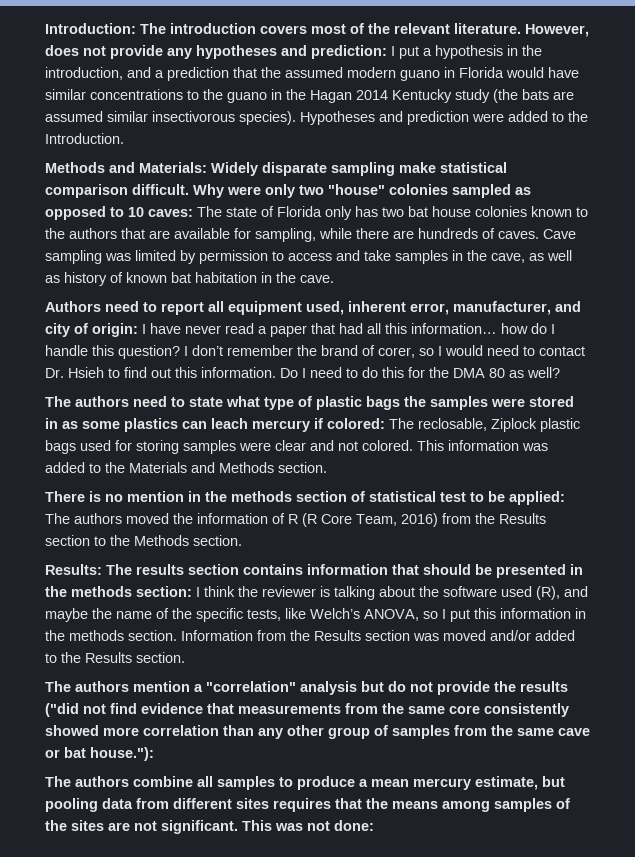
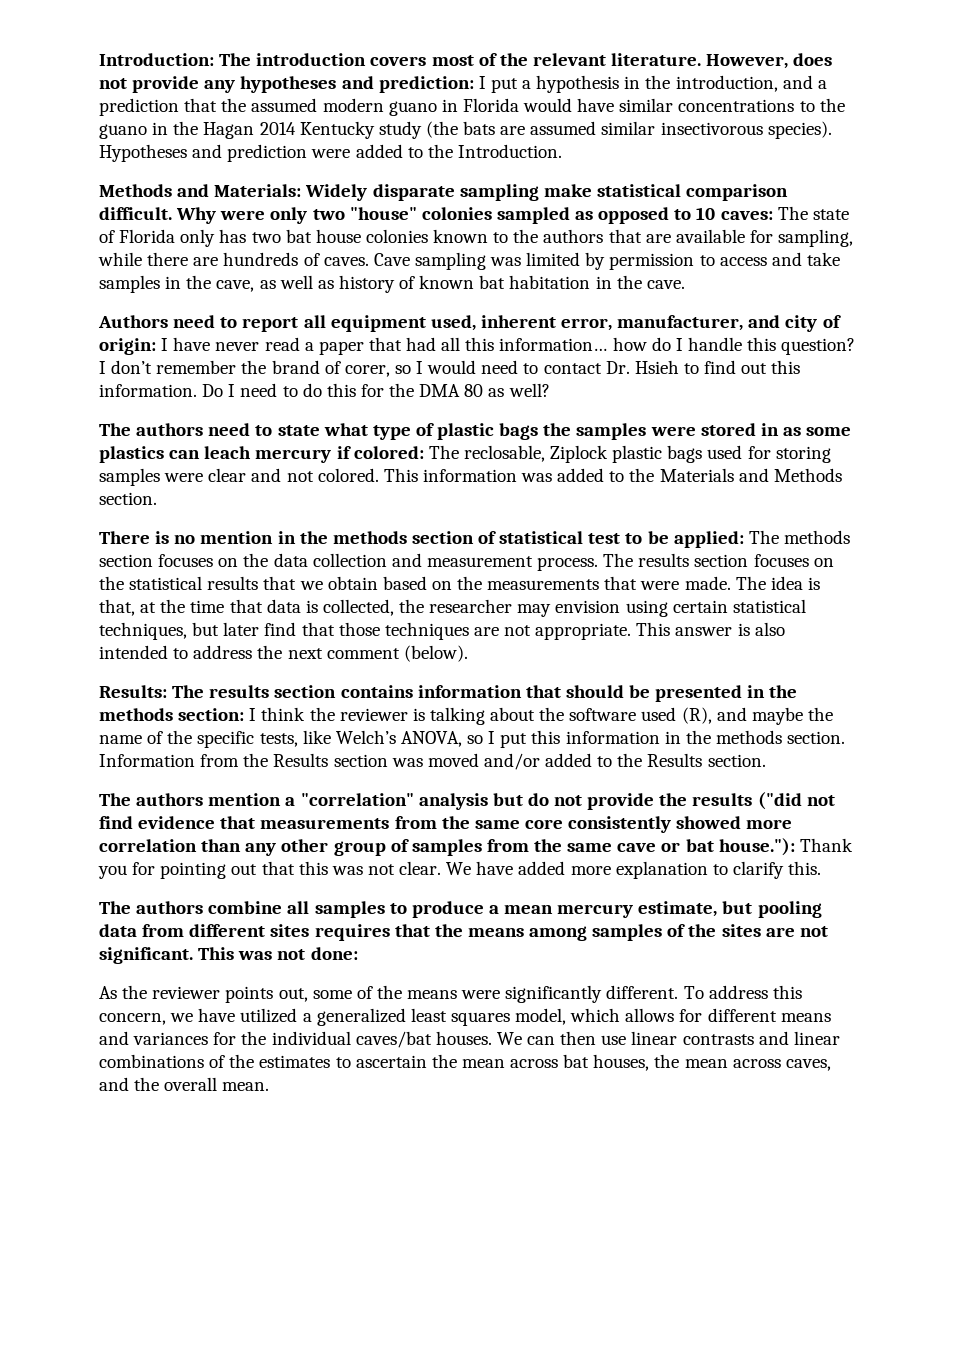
- There is no mention in the methods section of statistical test to be applied: The authors moved the information of R (R Core Team, 2016) from the Results section to the Methods section.
+ There is no mention in the methods section of statistical test to be applied: The methods section focuses on the data collection and measurement process. The results section focuses on the statistical results that we obtain based on the measurements that were made. The idea is that, at the time that data is collected, the researcher may envision using certain statistical techniques, but later find that those techniques are not appropriate. This answer is also intended to address the next comment (below).
- The authors mention a "correlation" analysis but do not provide the results ("did not find evidence that measurements from the same core consistently showed more correlation than any other group of samples from the same cave or bat house."):
+ The authors mention a "correlation" analysis but do not provide the results ("did not find evidence that measurements from the same core consistently showed more correlation than any other group of samples from the same cave or bat house."): Thank you for pointing out that this was not clear. We have added more explanation to clarify this.
+ As the reviewer points out, some of the means were significantly different. To address this concern, we have utilized a generalized least squares model, which allows for different means and variances for the individual caves/bat houses. We can then use linear contrasts and linear combinations of the estimates to ascertain the mean across bat houses, the mean across caves, and the overall mean.

